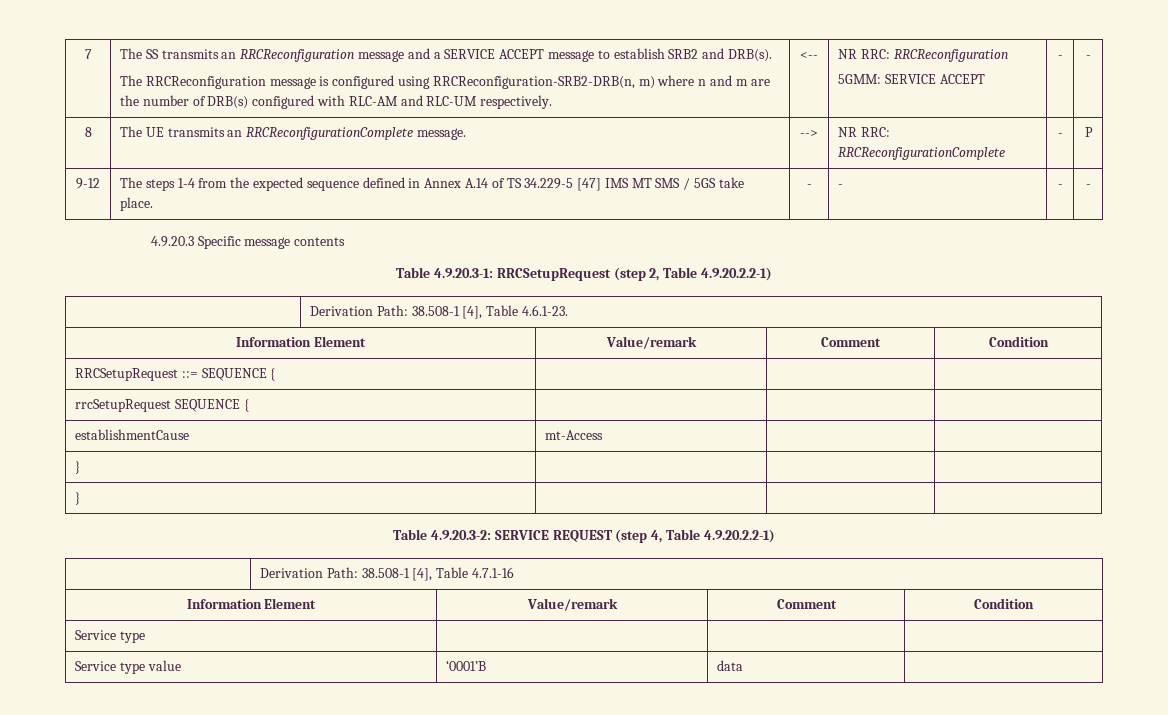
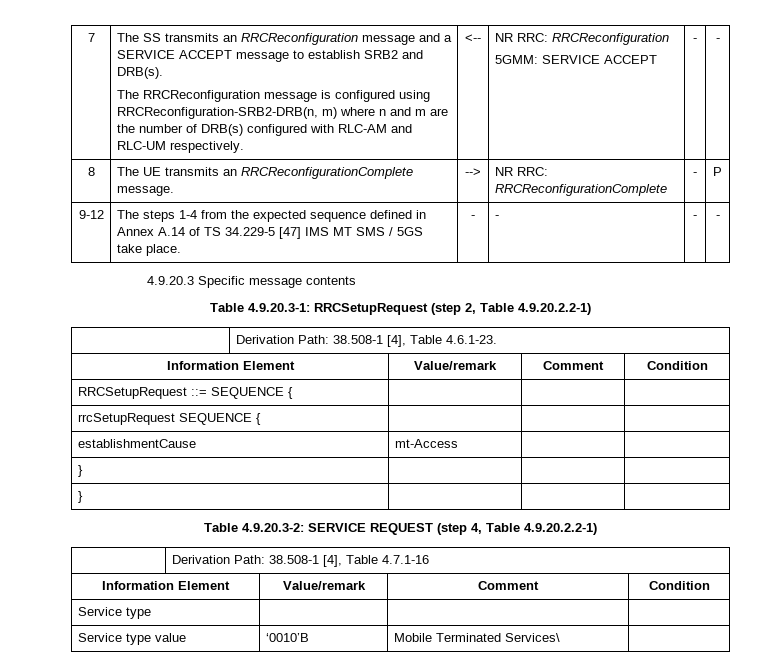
- Service type value | ‘0001’B | data |
+ Service type value | ‘0010’B | Mobile Terminated Services\ |

